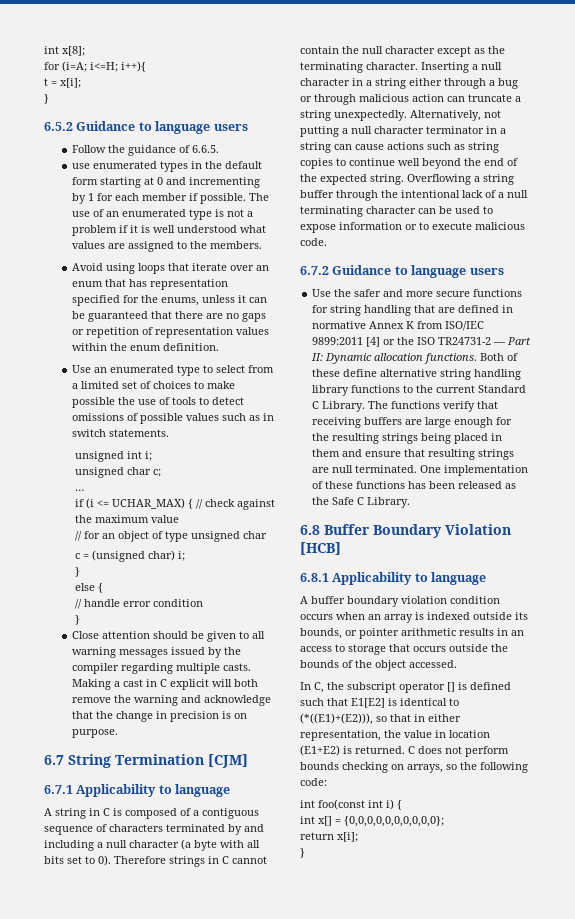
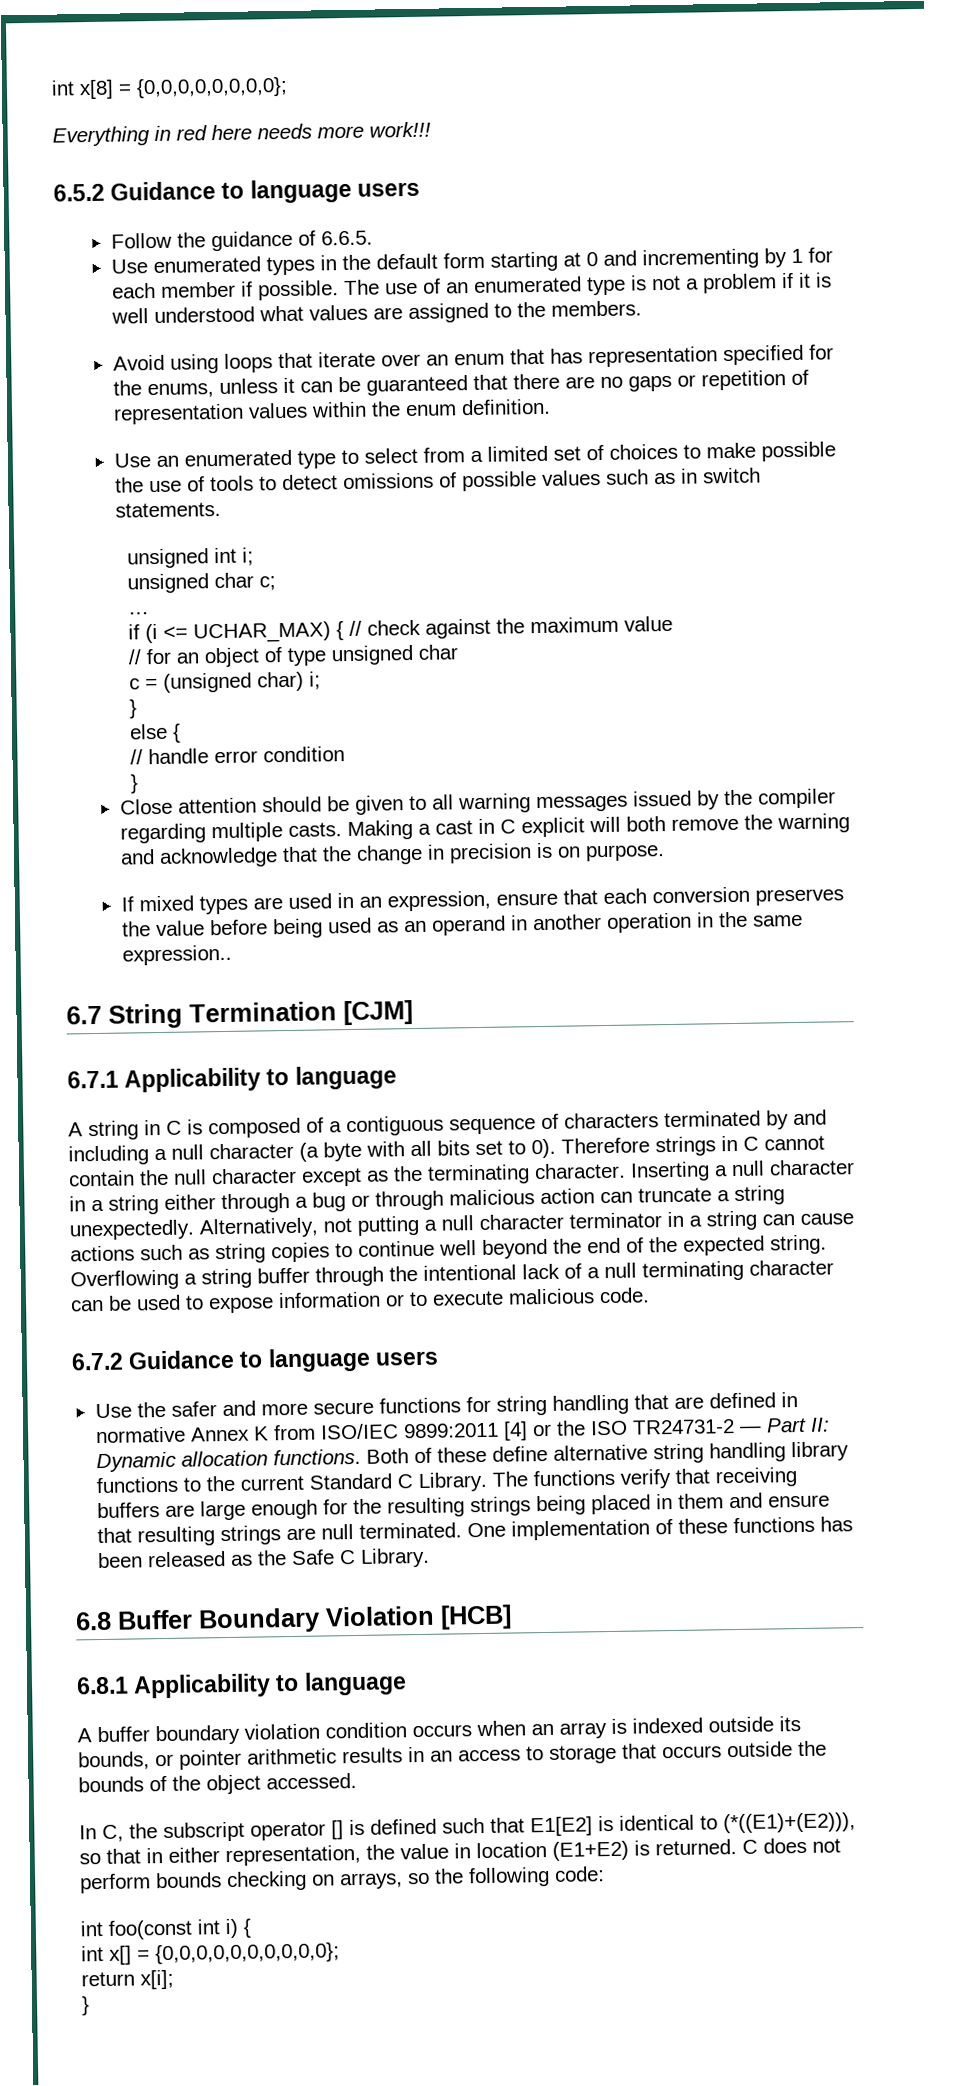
- int x[8];
- for (i=A; i<=H; i++){
- t = x[i];
- }
+ int x[8] = {0,0,0,0,0,0,0,0};
+ Everything in red here needs more work!!!
- use enumerated types in the default form starting at 0 and incrementing by 1 for each member if possible.
+ Use enumerated types in the default form starting at 0 and incrementing by 1 for each member if possible.
+ If mixed types are used in an expression, ensure that each conversion preserves the value before being used as an operand in another operation in the same expression..

